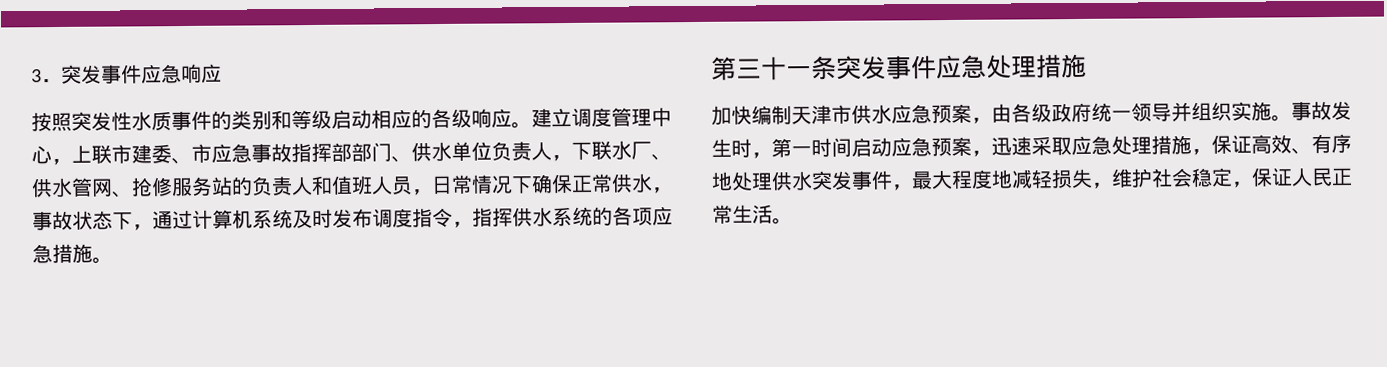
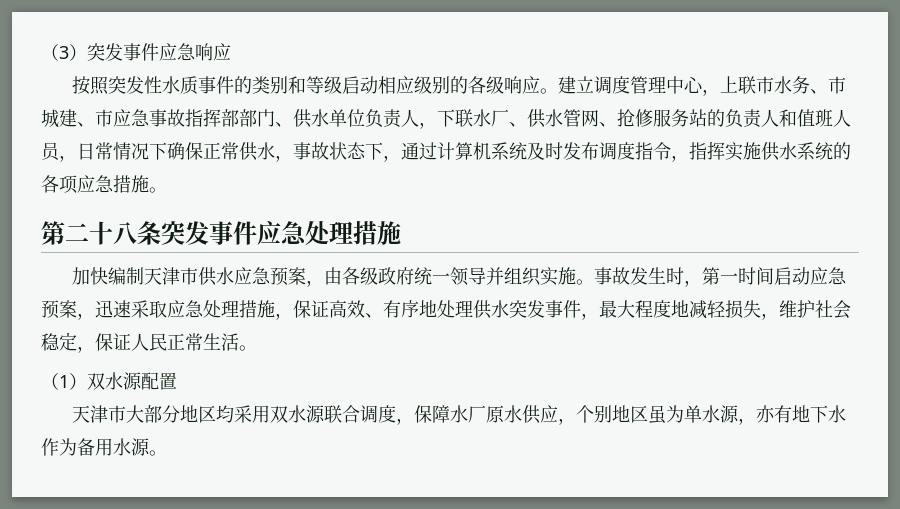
- 3．突发事件应急响应
+ （3）突发事件应急响应
- 按照突发性水质事件的类别和等级启动相应的各级响应。
+ 按照突发性水质事件的类别和等级启动相应级别的各级响应。
- 建立调度管理中心，上联市建委、市应急事故指挥部部门、供水单位负责人，下联水厂、供水管网、抢修服务站的负责人和值班人员，日常情况下确保正常供水，事故状态下，通过计算机系统及时发布调度指令，指挥供水系统的各项应急措施。
+ 建立调度管理中心，上联市水务、市城建、市应急事故指挥部部门、供水单位负责人，下联水厂、供水管网、抢修服务站的负责人和值班人员，日常情况下确保正常供水，事故状态下，通过计算机系统及时发布调度指令，指挥实施供水系统的各项应急措施。
- 第三十一条突发事件应急处理措施
+ 第二十八条突发事件应急处理措施
+ （1）双水源配置
+ 天津市大部分地区均采用双水源联合调度，保障水厂原水供应，个别地区虽为单水源，亦有地下水作为备用水源。

